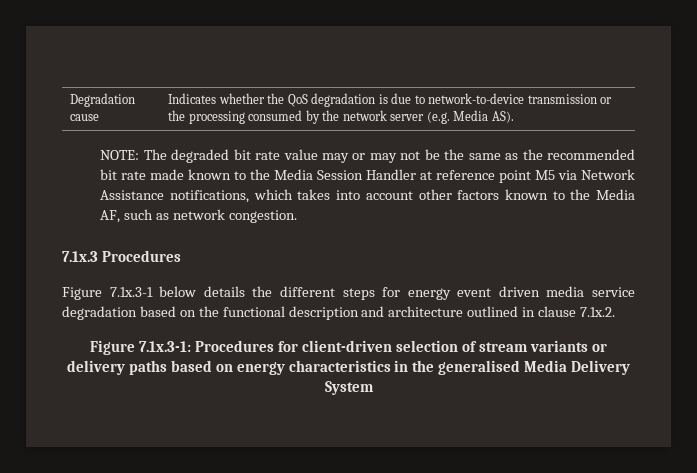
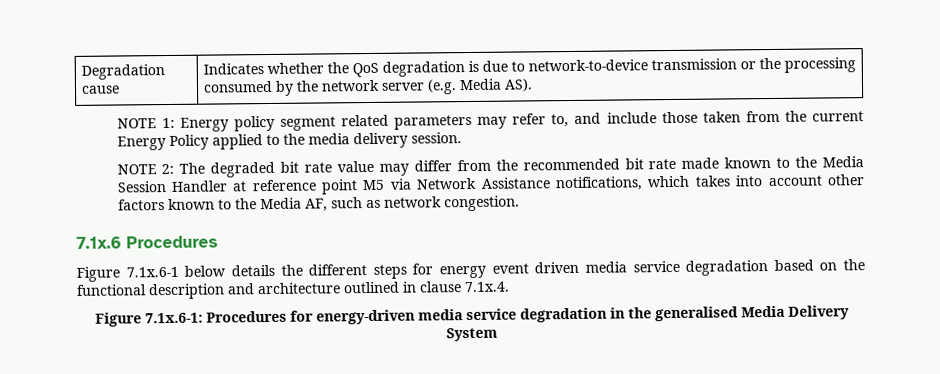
- NOTE: The degraded bit rate value may or may not be the same as the recommended bit rate made known to the Media Session Handler at reference point M5 via Network Assistance notifications, which takes into account other factors known to the Media AF, such as network congestion.
+ NOTE 1: Energy policy segment related parameters may refer to, and include those taken from the current Energy Policy applied to the media delivery session.
+ NOTE 2: The degraded bit rate value may differ from the recommended bit rate made known to the Media Session Handler at reference point M5 via Network Assistance notifications, which takes into account other factors known to the Media AF, such as network congestion.
- 7.1x.3 Procedures
+ 7.1x.6 Procedures
- Figure 7.1x.3-1 below details the different steps for energy event driven media service degradation based on the functional description and architecture outlined in clause 7.1x.2.
- Figure 7.1x.3-1: Procedures for client-driven selection of stream variants or delivery paths based on energy characteristics in the generalised Media Delivery System
+ Figure 7.1x.6-1 below details the different steps for energy event driven media service degradation based on the functional description and architecture outlined in clause 7.1x.4.
+ Figure 7.1x.6-1: Procedures for energy-driven media service degradation in the generalised Media Delivery System

